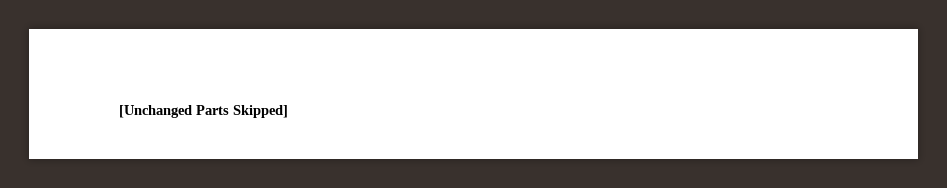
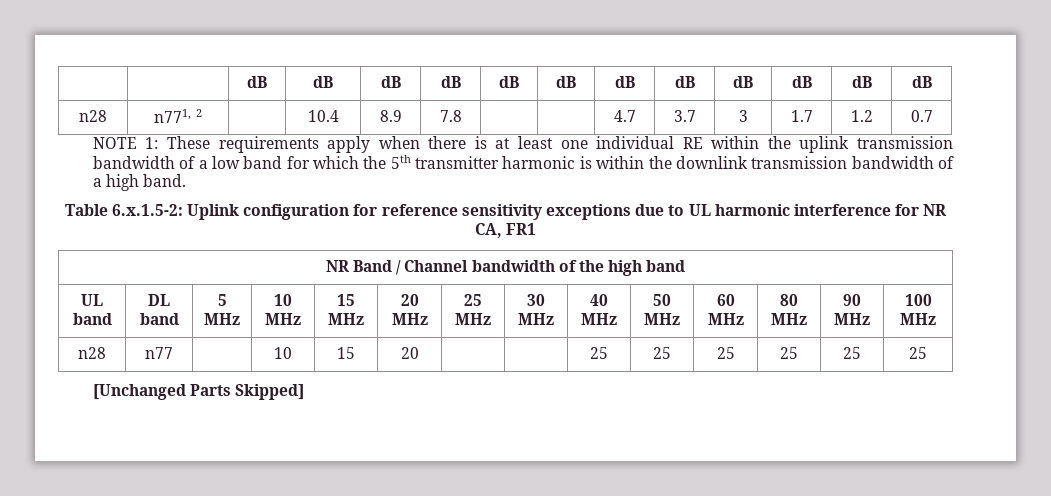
+ | | dB | dB | dB | dB | dB | dB | dB | dB | dB | dB | dB | dB
+ n28 | n771, 2 | | 10.4 | 8.9 | 7.8 | | | 4.7 | 3.7 | 3 | 1.7 | 1.2 | 0.7
+ NOTE 1: These requirements apply when there is at least one individual RE within the uplink transmission bandwidth of a low band for which the 5th transmitter harmonic is within the downlink transmission bandwidth of a high band.
+ Table 6.x.1.5-2: Uplink configuration for reference sensitivity exceptions due to UL harmonic interference for NR CA, FR1
+ NR Band / Channel bandwidth of the high band
+ UL band | DL band | 5 MHz | 10 MHz | 15 MHz | 20 MHz | 25 MHz | 30 MHz | 40 MHz | 50 MHz | 60 MHz | 80 MHz | 90 MHz | 100 MHz
+ n28 | n77 | | 10 | 15 | 20 | | | 25 | 25 | 25 | 25 | 25 | 25

